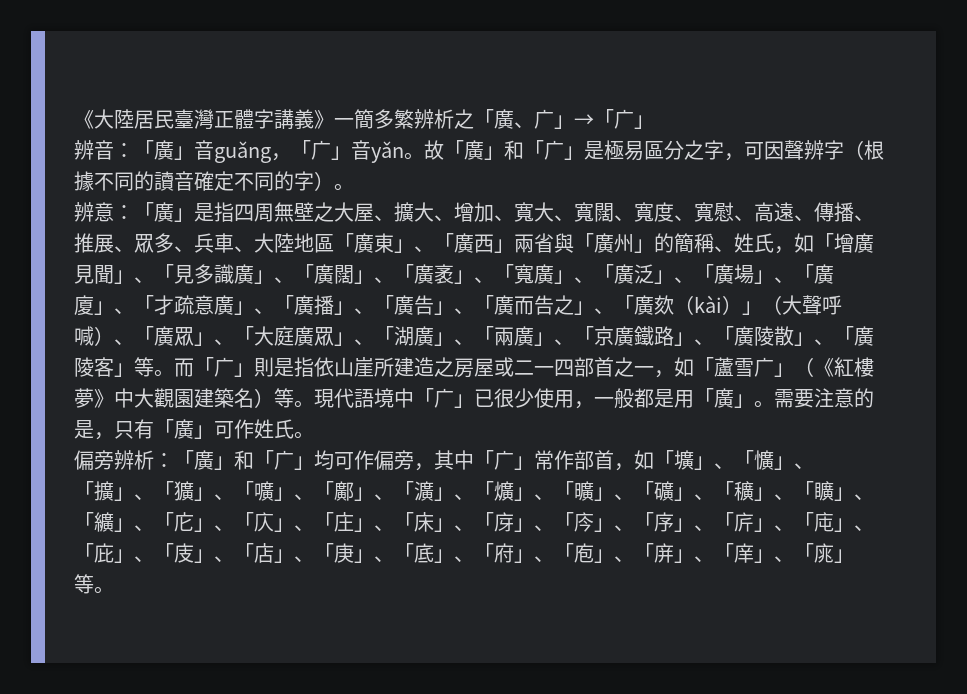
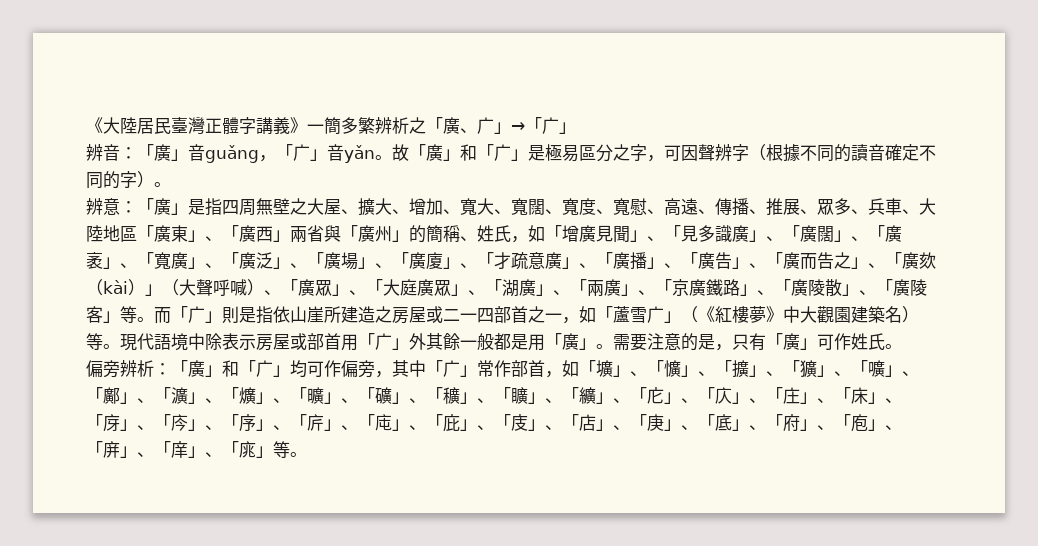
- 現代語境中「广」已很少使用，一般都是用「廣」。
+ 現代語境中除表示房屋或部首用「广」外其餘一般都是用「廣」。

